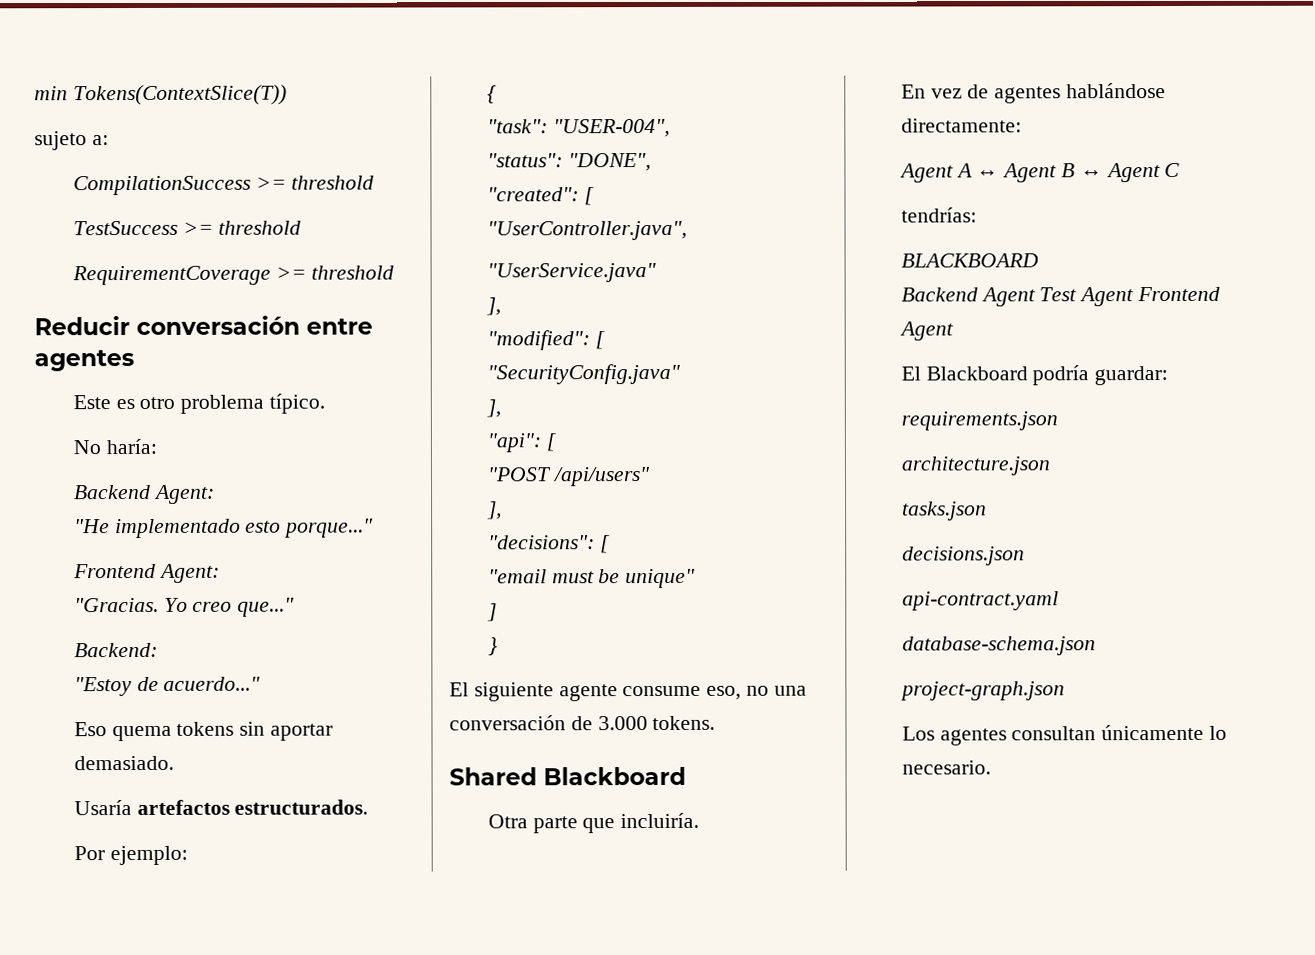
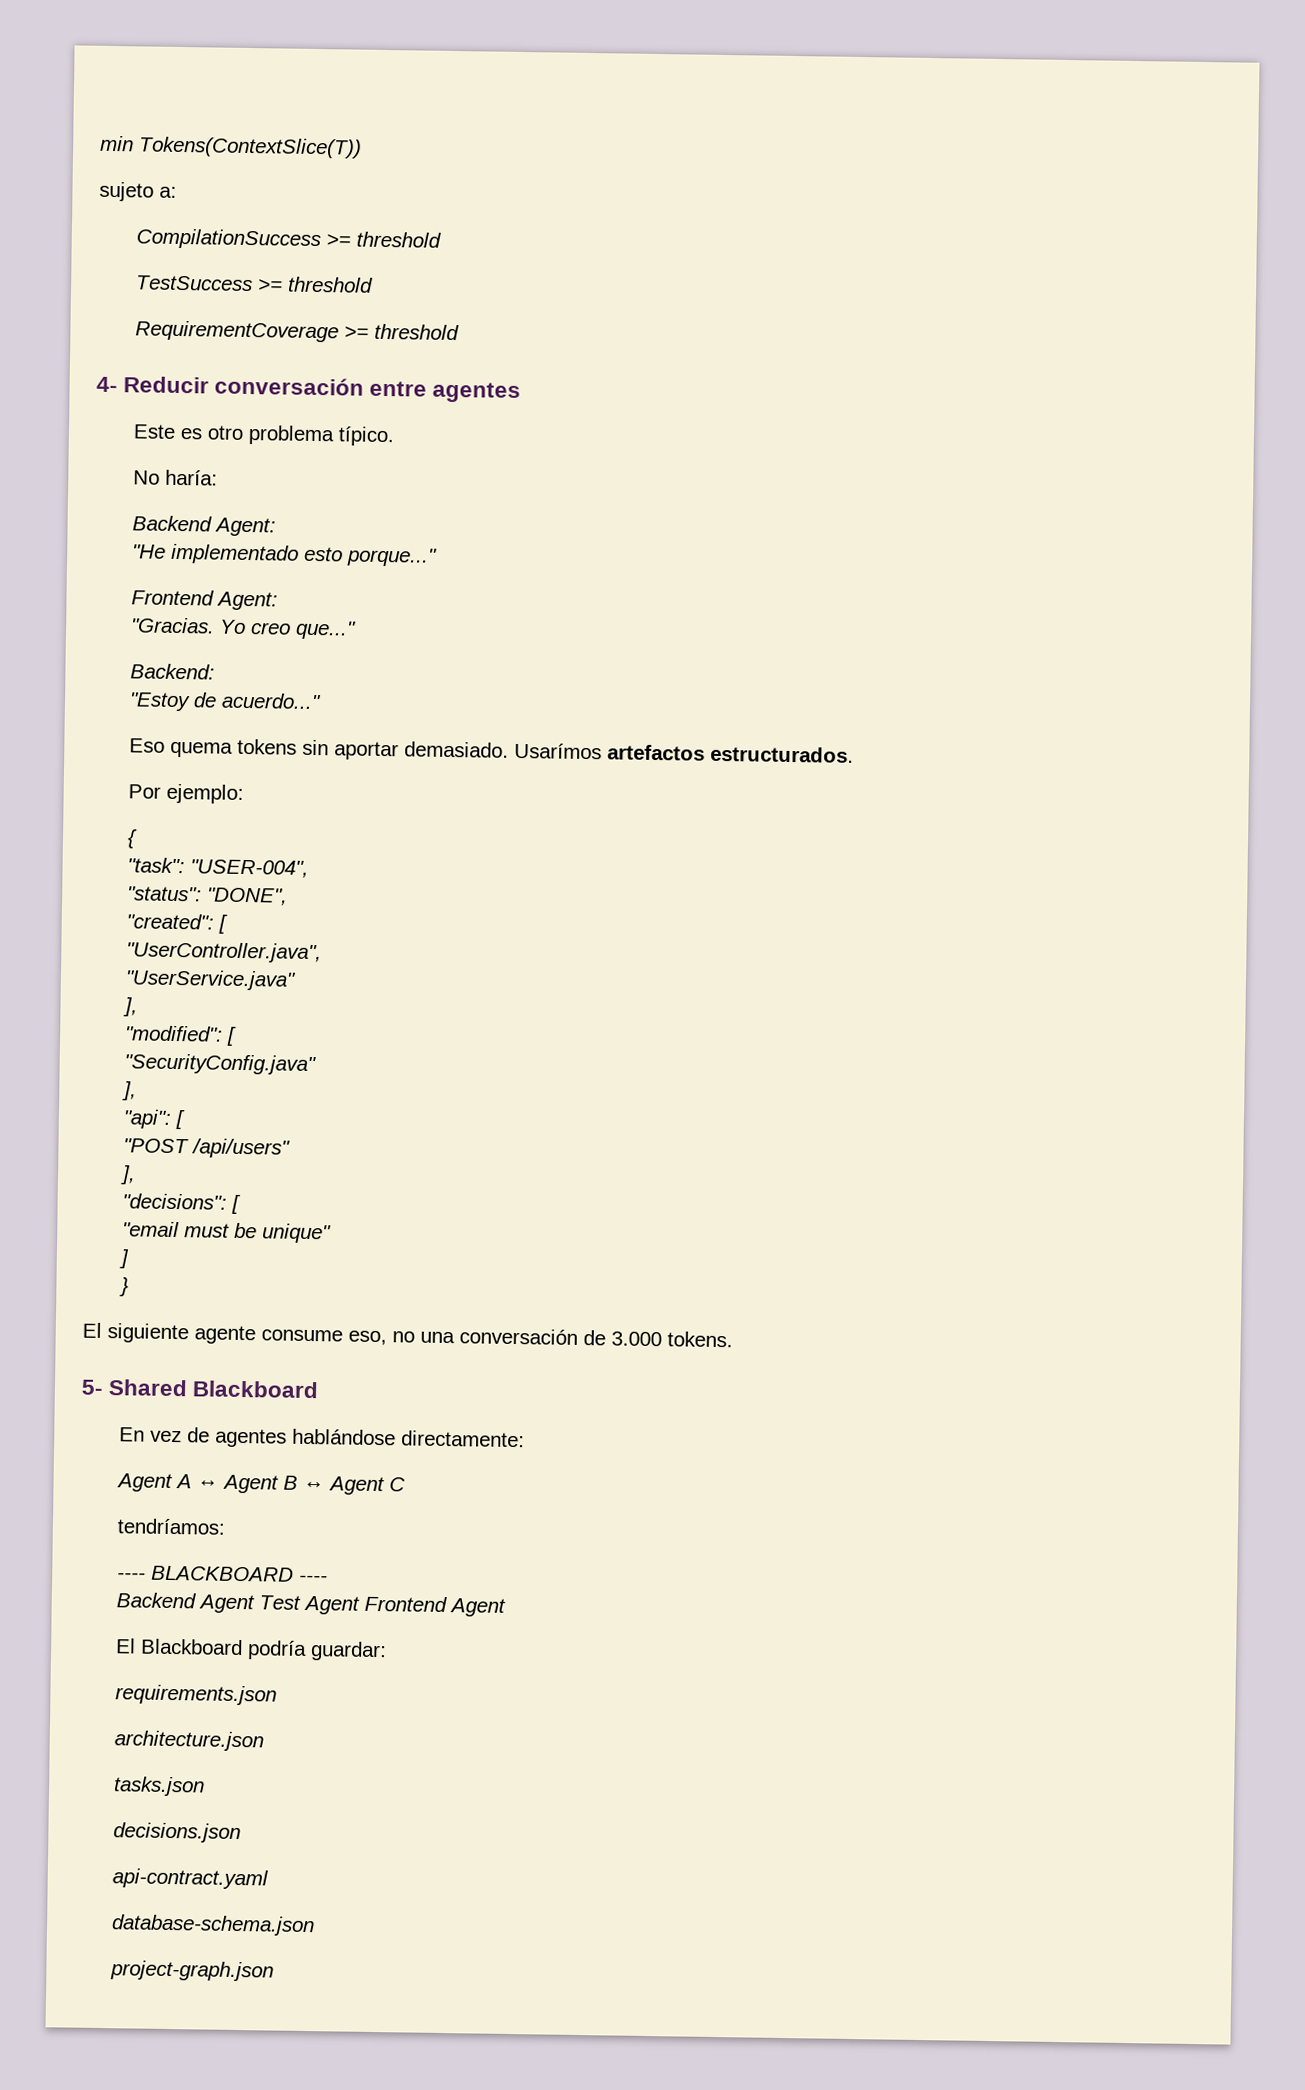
- Reducir conversación entre agentes
+ 4- Reducir conversación entre agentes
- Eso quema tokens sin aportar demasiado.
- Usaría artefactos estructurados.
+ Eso quema tokens sin aportar demasiado. Usarímos artefactos estructurados.
- Shared Blackboard
+ 5- Shared Blackboard
- Otra parte que incluiría.
- tendrías:
- BLACKBOARD
+ tendríamos:
+ ---- BLACKBOARD ----
- Los agentes consultan únicamente lo necesario.

